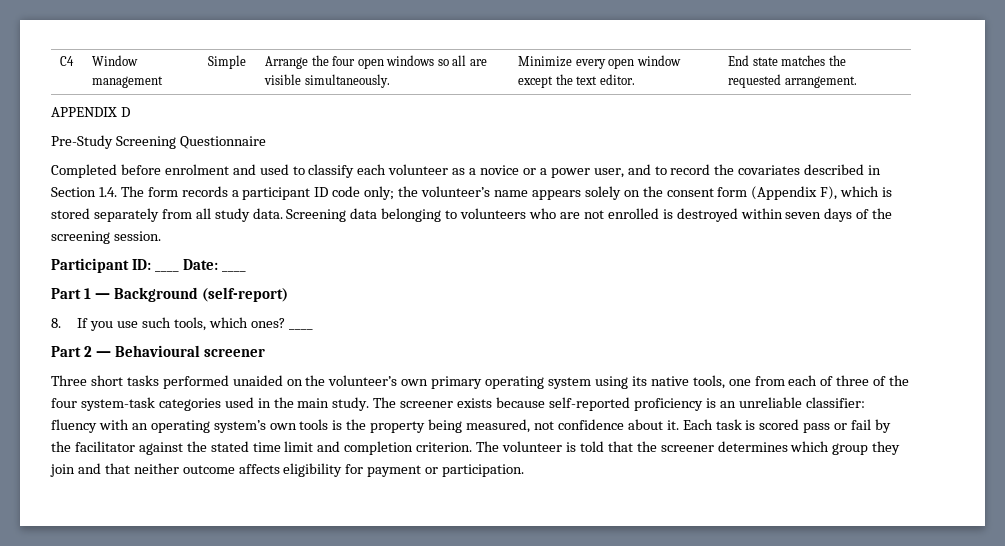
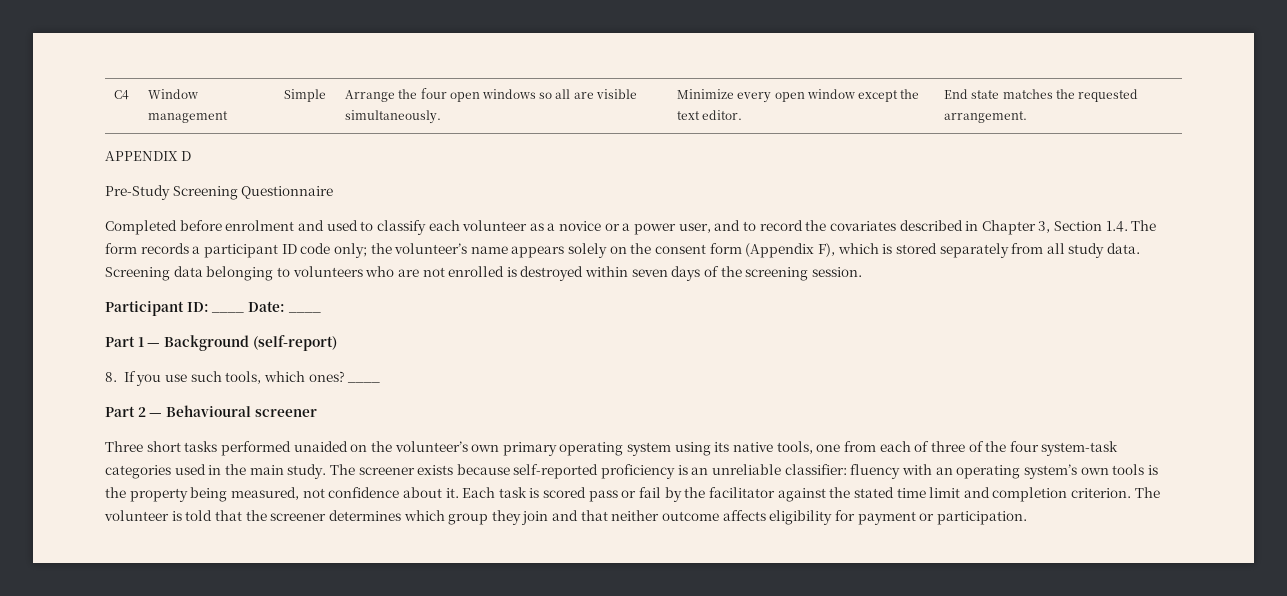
- Completed before enrolment and used to classify each volunteer as a novice or a power user, and to record the covariates described in Section 1.4. The form records a participant ID code only; the volunteer’s name appears solely on the consent form (Appendix F), which is stored separately from all study data.
+ Completed before enrolment and used to classify each volunteer as a novice or a power user, and to record the covariates described in Chapter 3, Section 1.4. The form records a participant ID code only; the volunteer’s name appears solely on the consent form (Appendix F), which is stored separately from all study data.

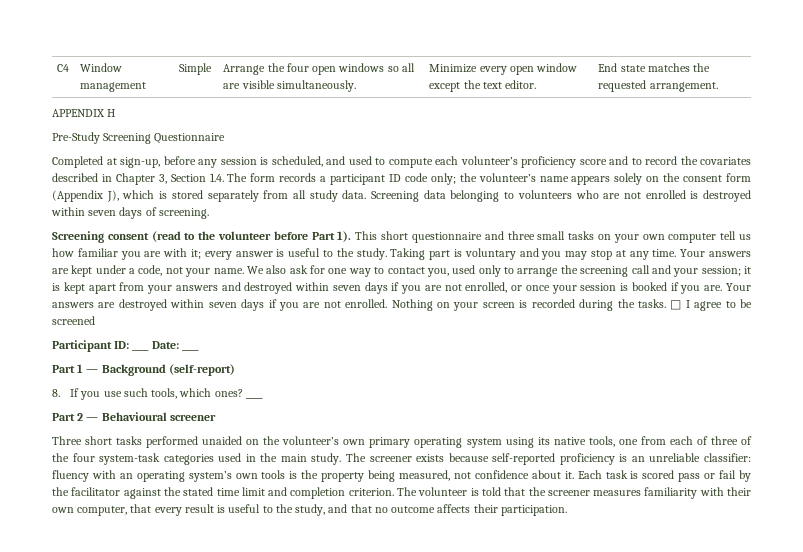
- APPENDIX D
+ APPENDIX H
- Completed before enrolment and used to classify each volunteer as a novice or a power user, and to record the covariates described in Chapter 3, Section 1.4. The form records a participant ID code only; the volunteer’s name appears solely on the consent form (Appendix F), which is stored separately from all study data.
+ Completed at sign-up, before any session is scheduled, and used to compute each volunteer’s proficiency score and to record the covariates described in Chapter 3, Section 1.4. The form records a participant ID code only; the volunteer’s name appears solely on the consent form (Appendix J), which is stored separately from all study data.
- Screening data belonging to volunteers who are not enrolled is destroyed within seven days of the screening session.
+ Screening data belonging to volunteers who are not enrolled is destroyed within seven days of screening.
+ Screening consent (read to the volunteer before Part 1). This short questionnaire and three small tasks on your own computer tell us how familiar you are with it; every answer is useful to the study. Taking part is voluntary and you may stop at any time. Your answers are kept under a code, not your name. We also ask for one way to contact you, used only to arrange the screening call and your session; it is kept apart from your answers and destroyed within seven days if you are not enrolled, or once your session is booked if you are. Your answers are destroyed within seven days if you are not enrolled. Nothing on your screen is recorded during the tasks. □ I agree to be screened
- The volunteer is told that the screener determines which group they join and that neither outcome affects eligibility for payment or participation.
+ The volunteer is told that the screener measures familiarity with their own computer, that every result is useful to the study, and that no outcome affects their participation.

